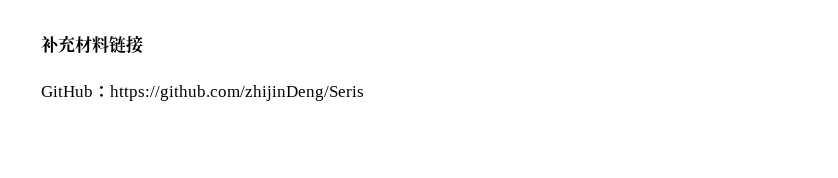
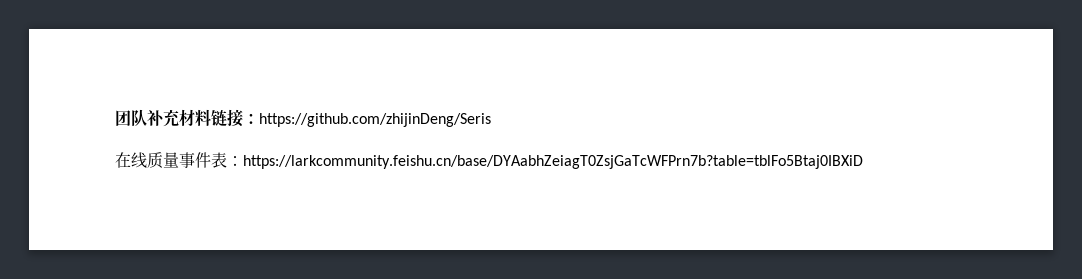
- 补充材料链接
- GitHub：https://github.com/zhijinDeng/Seris
+ 团队补充材料链接：https://github.com/zhijinDeng/Seris
+ 在线质量事件表：https://larkcommunity.feishu.cn/base/DYAabhZeiagT0ZsjGaTcWFPrn7b?table=tblFo5Btaj0IBXiD

